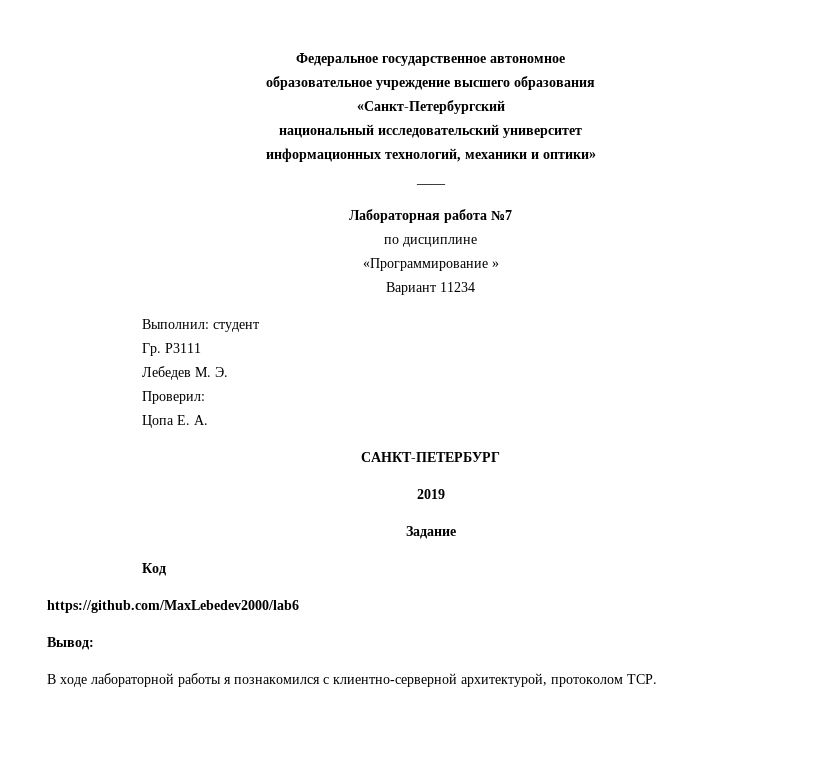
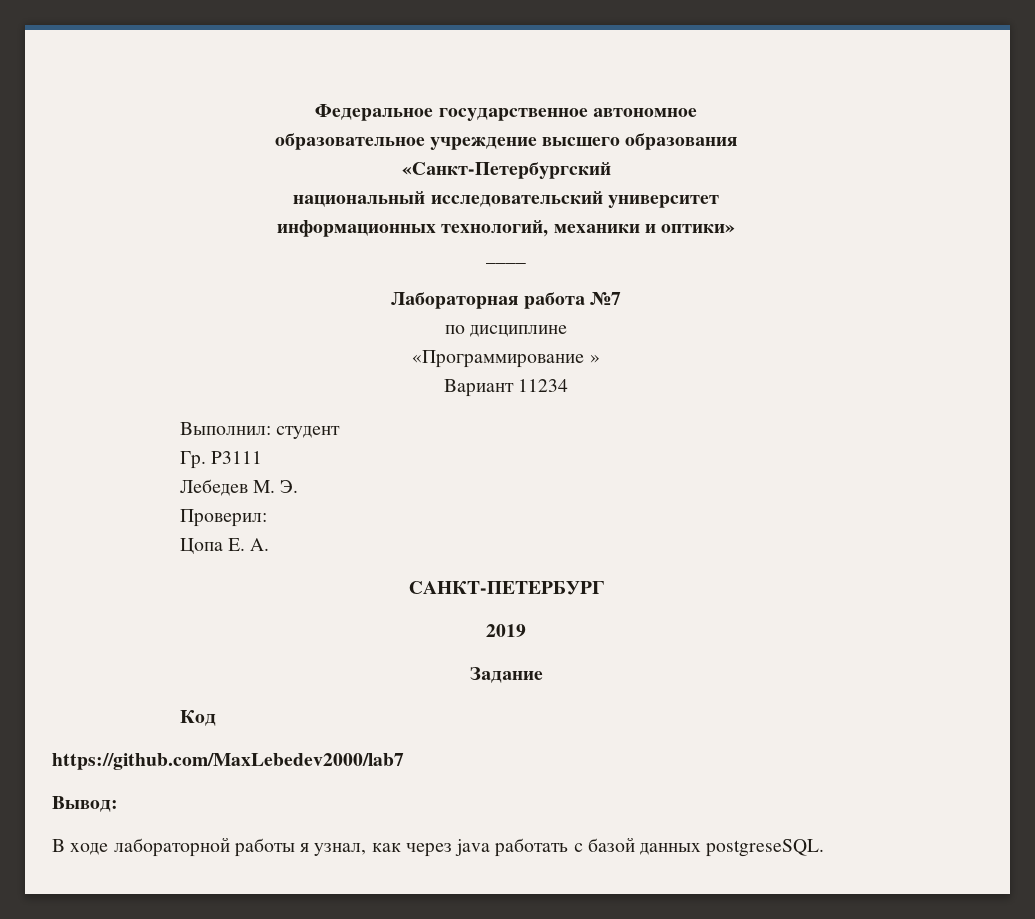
- https://github.com/MaxLebedev2000/lab6
+ https://github.com/MaxLebedev2000/lab7
- В ходе лабораторной работы я познакомился с клиентно-серверной архитектурой, протоколом TCP.
+ В ходе лабораторной работы я узнал, как через java работать с базой данных postgreseSQL.

